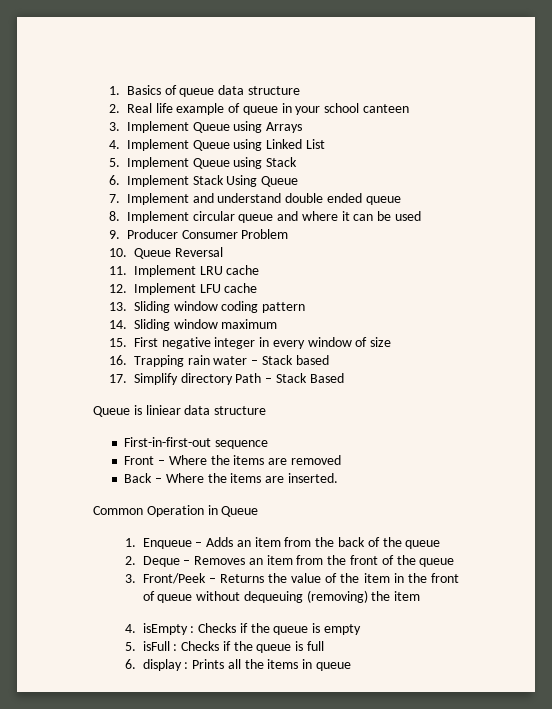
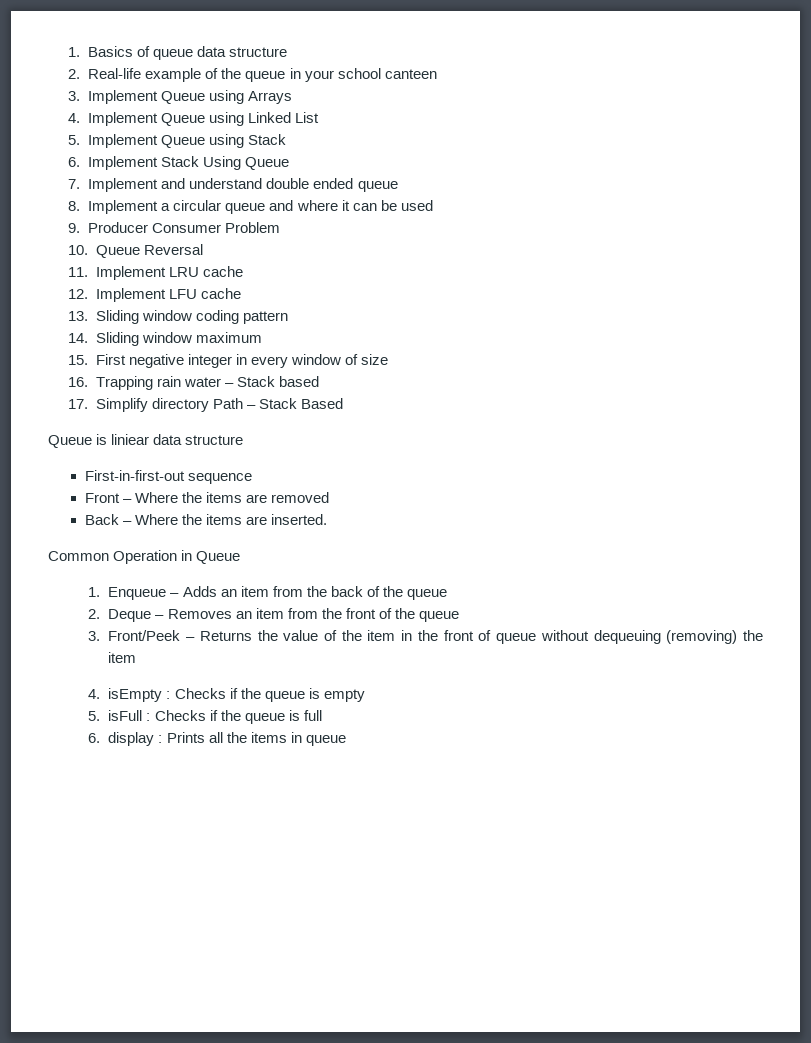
- 2. Real life example of queue in your school canteen
+ 2. Real-life example of the queue in your school canteen
- 8. Implement circular queue and where it can be used
+ 8. Implement a circular queue and where it can be used

